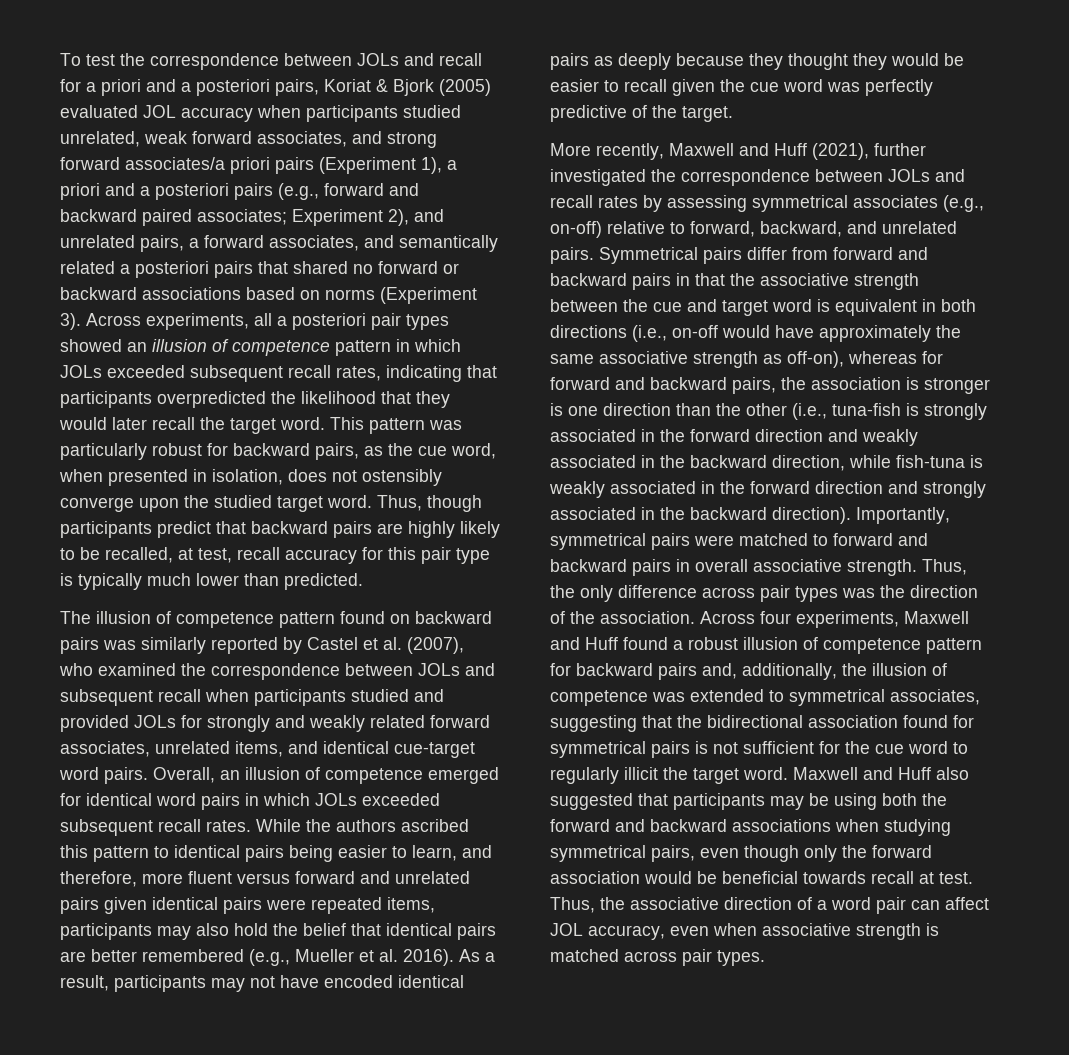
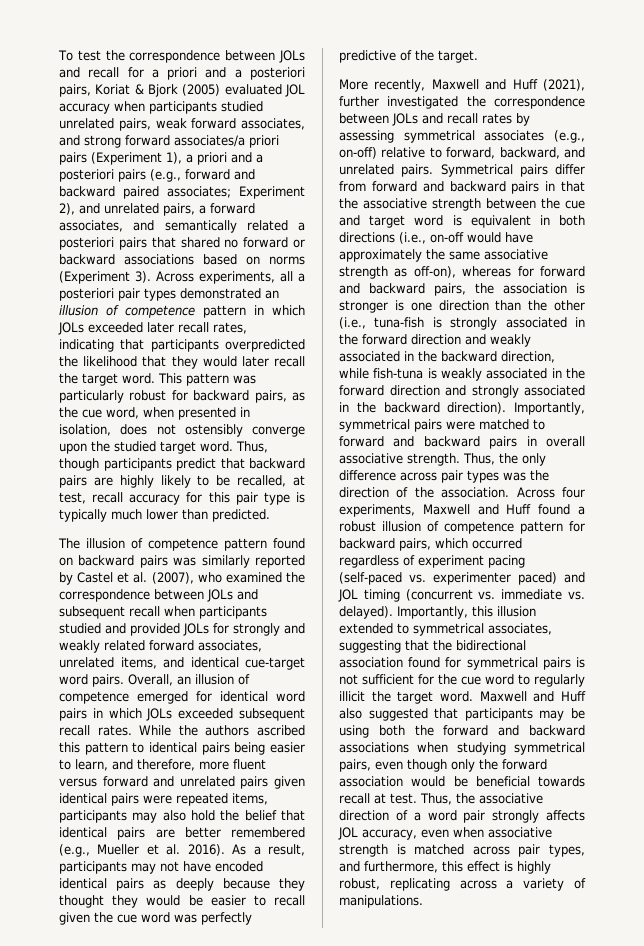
- To test the correspondence between JOLs and recall for a priori and a posteriori pairs, Koriat & Bjork (2005) evaluated JOL accuracy when participants studied unrelated, weak forward associates, and strong forward associates/a priori pairs (Experiment 1), a priori and a posteriori pairs (e.g., forward and backward paired associates;
+ To test the correspondence between JOLs and recall for a priori and a posteriori pairs, Koriat & Bjork (2005) evaluated JOL accuracy when participants studied unrelated pairs, weak forward associates, and strong forward associates/a priori pairs (Experiment 1), a priori and a posteriori pairs (e.g., forward and backward paired associates;
- Across experiments, all a posteriori pair types showed an illusion of competence pattern in which JOLs exceeded subsequent recall rates, indicating that participants overpredicted the likelihood that they would later recall the target word.
+ Across experiments, all a posteriori pair types demonstrated an illusion of competence pattern in which JOLs exceeded later recall rates, indicating that participants overpredicted the likelihood that they would later recall the target word.
- Across four experiments, Maxwell and Huff found a robust illusion of competence pattern for backward pairs and, additionally, the illusion of competence was extended to symmetrical associates, suggesting that the bidirectional association found for symmetrical pairs is not sufficient for the cue word to regularly illicit the target word.
+ Across four experiments, Maxwell and Huff found a robust illusion of competence pattern for backward pairs, which occurred regardless of experiment pacing (self-paced vs. experimenter paced) and JOL timing (concurrent vs. immediate vs. delayed). Importantly, this illusion extended to symmetrical associates, suggesting that the bidirectional association found for symmetrical pairs is not sufficient for the cue word to regularly illicit the target word.
- Thus, the associative direction of a word pair can affect JOL accuracy, even when associative strength is matched across pair types.
+ Thus, the associative direction of a word pair strongly affects JOL accuracy, even when associative strength is matched across pair types, and furthermore, this effect is highly robust, replicating across a variety of manipulations.

